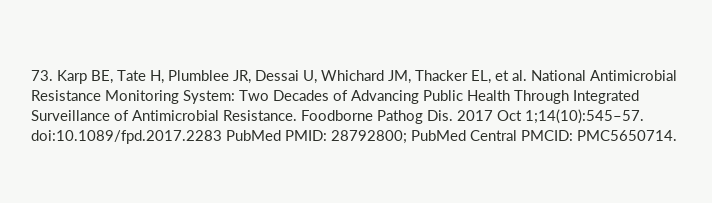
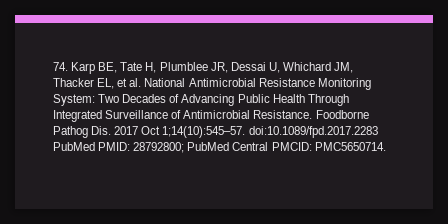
- 73. Karp BE, Tate H, Plumblee JR, Dessai U, Whichard JM, Thacker EL, et al. National Antimicrobial Resistance Monitoring System: Two Decades of Advancing Public Health Through Integrated Surveillance of Antimicrobial Resistance.
+ 74. Karp BE, Tate H, Plumblee JR, Dessai U, Whichard JM, Thacker EL, et al. National Antimicrobial Resistance Monitoring System: Two Decades of Advancing Public Health Through Integrated Surveillance of Antimicrobial Resistance.

